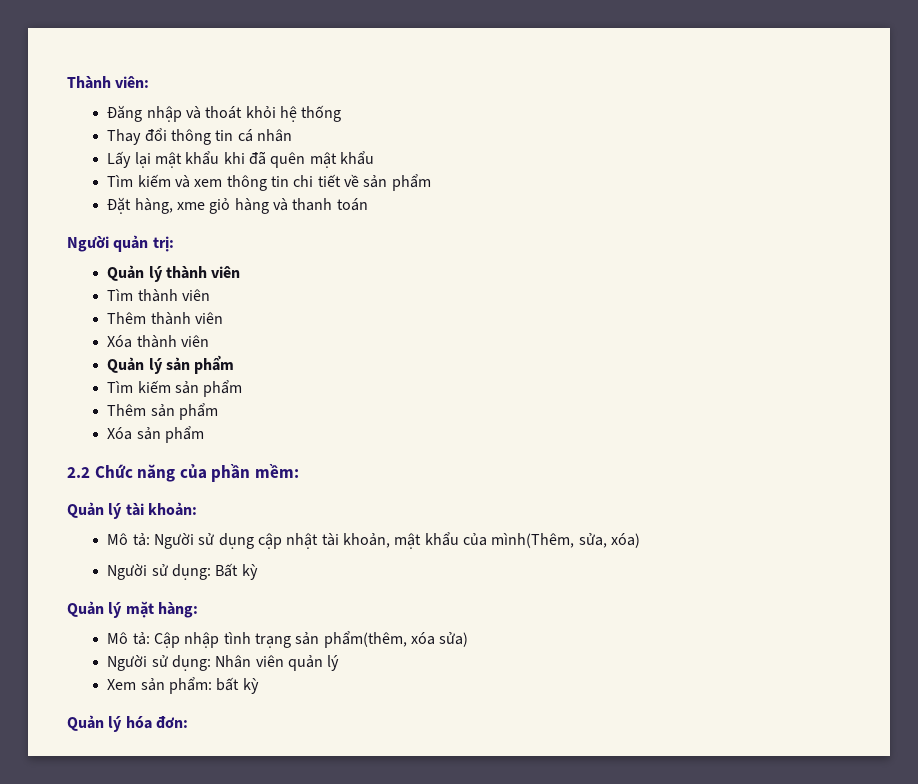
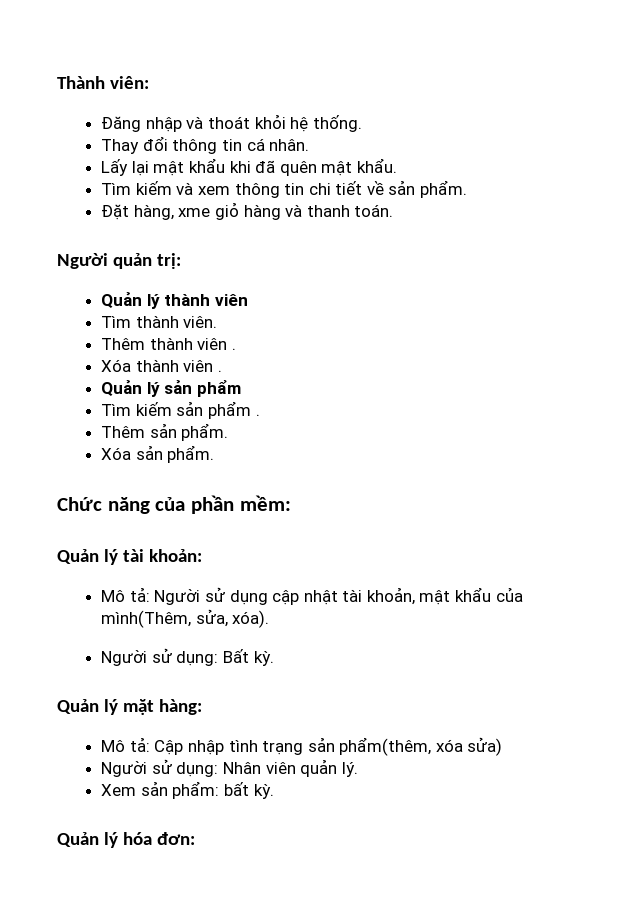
- Đăng nhập và thoát khỏi hệ thống
+ Đăng nhập và thoát khỏi hệ thống.
- Thay đổi thông tin cá nhân
+ Thay đổi thông tin cá nhân.
- Lấy lại mật khẩu khi đã quên mật khẩu
+ Lấy lại mật khẩu khi đã quên mật khẩu.
- Tìm kiếm và xem thông tin chi tiết về sản phẩm
+ Tìm kiếm và xem thông tin chi tiết về sản phẩm.
- Đặt hàng, xme giỏ hàng và thanh toán
+ Đặt hàng, xme giỏ hàng và thanh toán.
- Tìm thành viên
+ Tìm thành viên.
- Thêm thành viên
+ Thêm thành viên .
- Xóa thành viên
+ Xóa thành viên .
- Tìm kiếm sản phẩm
+ Tìm kiếm sản phẩm .
- Thêm sản phẩm
+ Thêm sản phẩm.
- Xóa sản phẩm
- 2.2 Chức năng của phần mềm:
+ Xóa sản phẩm.
+ Chức năng của phần mềm:
- Mô tả: Người sử dụng cập nhật tài khoản, mật khẩu của mình(Thêm, sửa, xóa)
+ Mô tả: Người sử dụng cập nhật tài khoản, mật khẩu của mình(Thêm, sửa, xóa).
- Người sử dụng: Bất kỳ
+ Người sử dụng: Bất kỳ.
- Người sử dụng: Nhân viên quản lý
+ Người sử dụng: Nhân viên quản lý.
- Xem sản phẩm: bất kỳ
+ Xem sản phẩm: bất kỳ.

